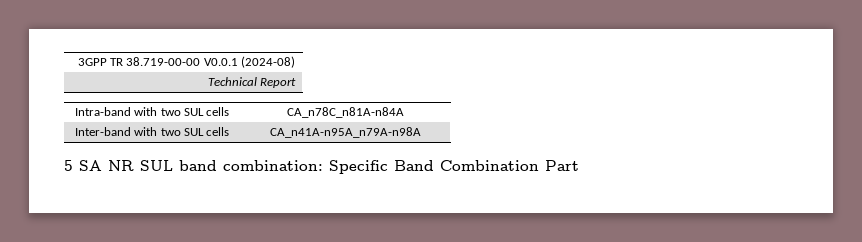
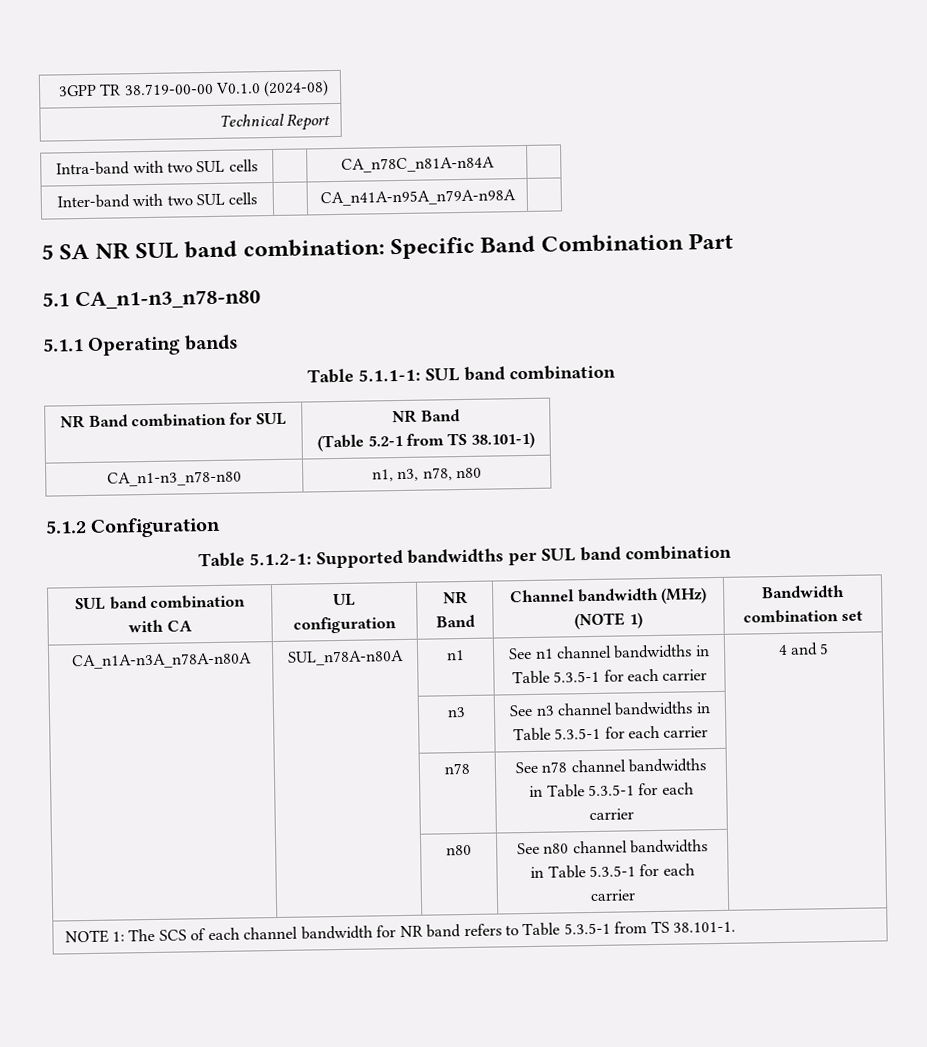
- 3GPP TR 38.719-00-00 V0.0.1 (2024-08)
+ 3GPP TR 38.719-00-00 V0.1.0 (2024-08)
+ 5.1 CA_n1-n3_n78-n80
+ 5.1.1 Operating bands
+ Table 5.1.1-1: SUL band combination
+ NR Band combination for SUL | NR Band
+ (Table 5.2-1 from TS 38.101-1)
+ CA_n1-n3_n78-n80 | n1, n3, n78, n80
+ 5.1.2 Configuration
+ Table 5.1.2-1: Supported bandwidths per SUL band combination
+ SUL band combination with CA | UL configuration | NR Band | Channel bandwidth (MHz) (NOTE 1) | Bandwidth combination set
+ CA_n1A-n3A_n78A-n80A | SUL_n78A-n80A | n1 | See n1 channel bandwidths in Table 5.3.5-1 for each carrier | 4 and 5
+ | | n3 | See n3 channel bandwidths in Table 5.3.5-1 for each carrier |
+ | | n78 | See n78 channel bandwidths in Table 5.3.5-1 for each carrier |
+ | | n80 | See n80 channel bandwidths in Table 5.3.5-1 for each carrier |
+ NOTE 1: The SCS of each channel bandwidth for NR band refers to Table 5.3.5-1 from TS 38.101-1.

